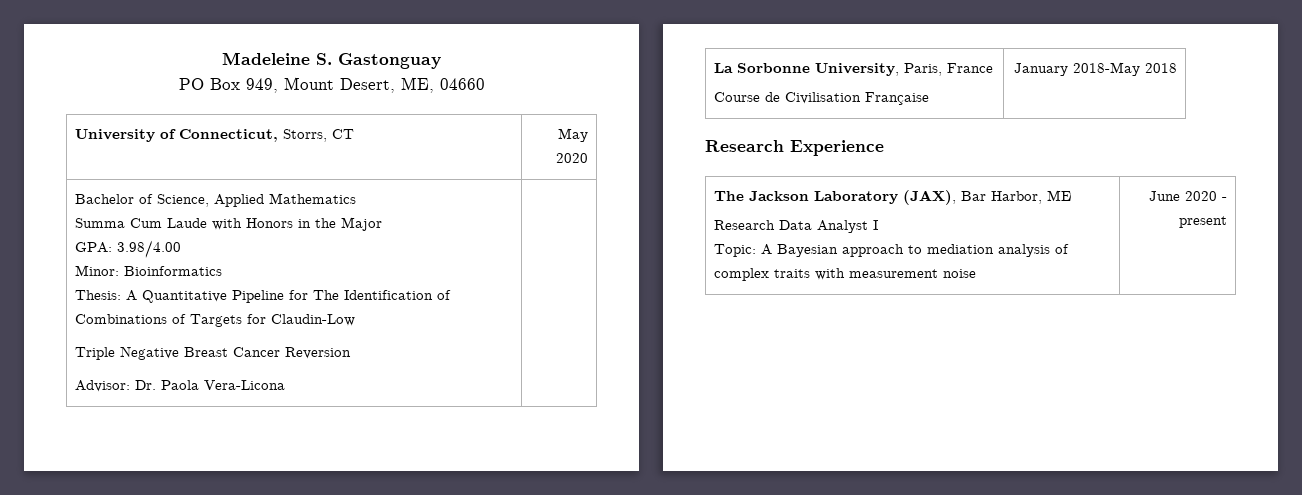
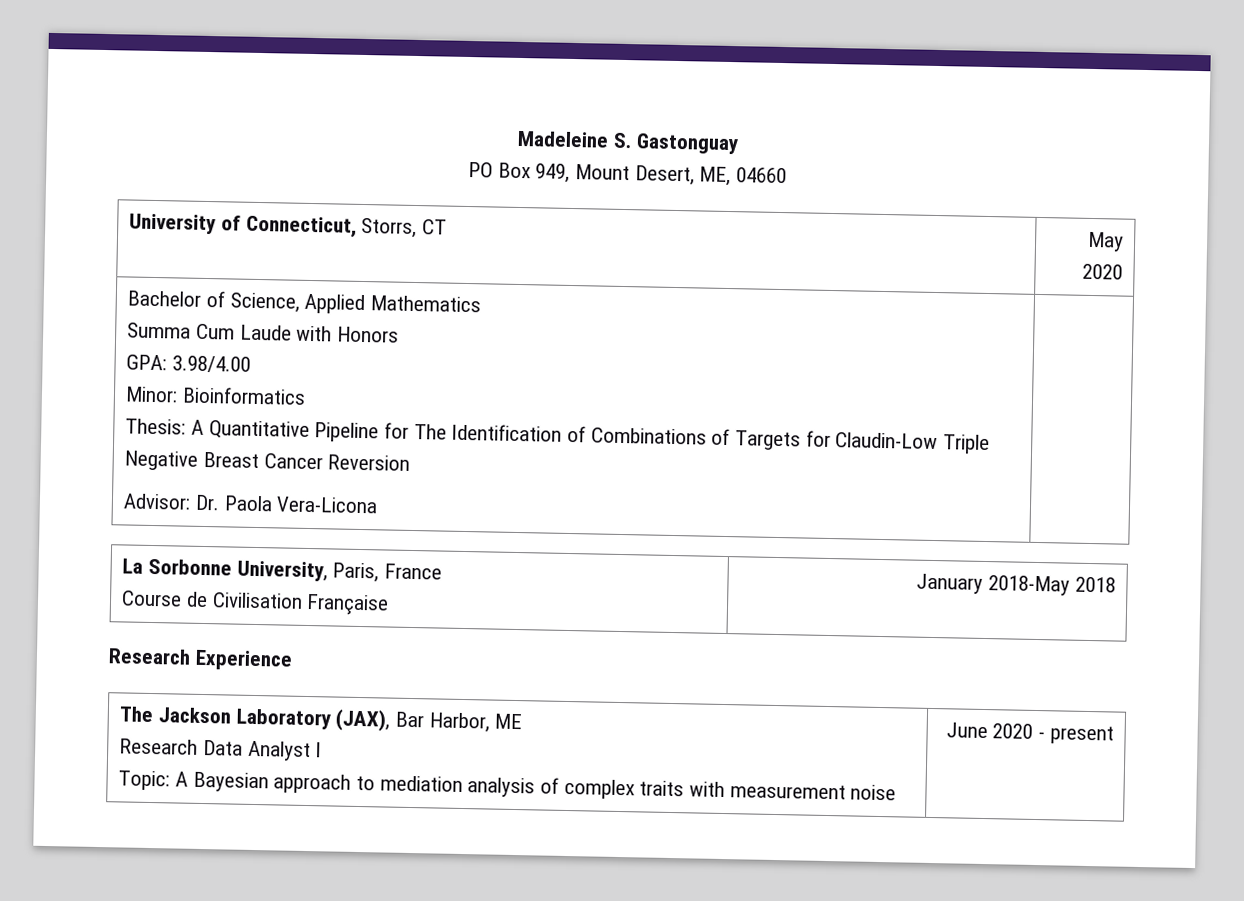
  Bachelor of Science, Applied Mathematics
- Summa Cum Laude with Honors in the Major
+ Summa Cum Laude with Honors
  GPA: 3.98/4.00
  Minor: Bioinformatics
- Thesis: A Quantitative Pipeline for The Identification of Combinations of Targets for Claudin-Low
- Triple Negative Breast Cancer Reversion
+ Thesis: A Quantitative Pipeline for The Identification of Combinations of Targets for Claudin-Low Triple Negative Breast Cancer Reversion

